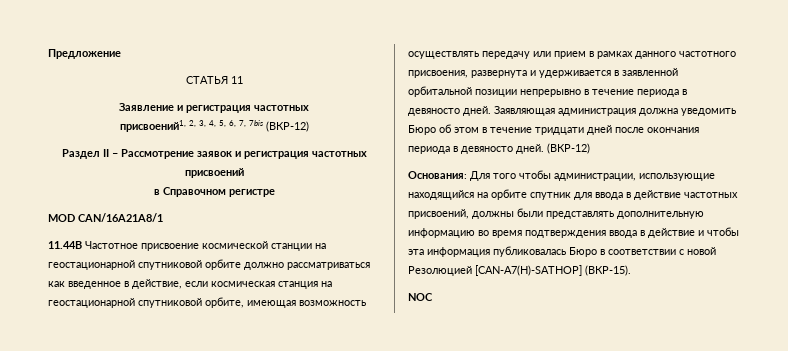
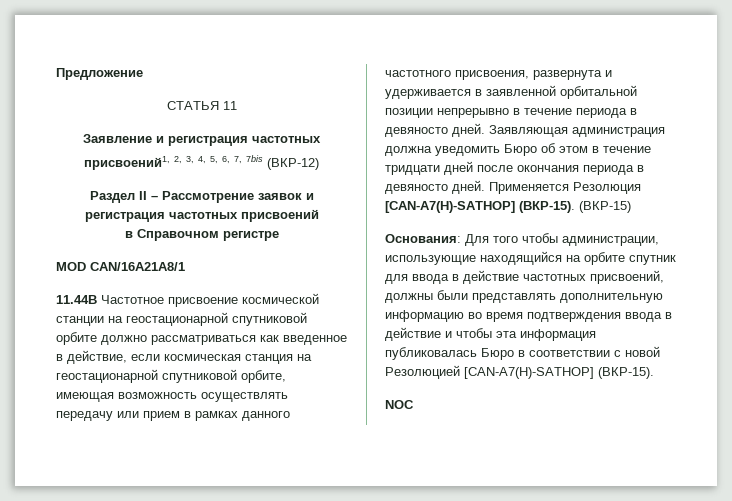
- Заявляющая администрация должна уведомить Бюро об этом в течение тридцати дней после окончания периода в девяносто дней. (ВКР-12)
+ Заявляющая администрация должна уведомить Бюро об этом в течение тридцати дней после окончания периода в девяносто дней. Применяется Резолюция [CAN-A7(H)-SATHOP] (ВКР-15). (ВКР-15)

